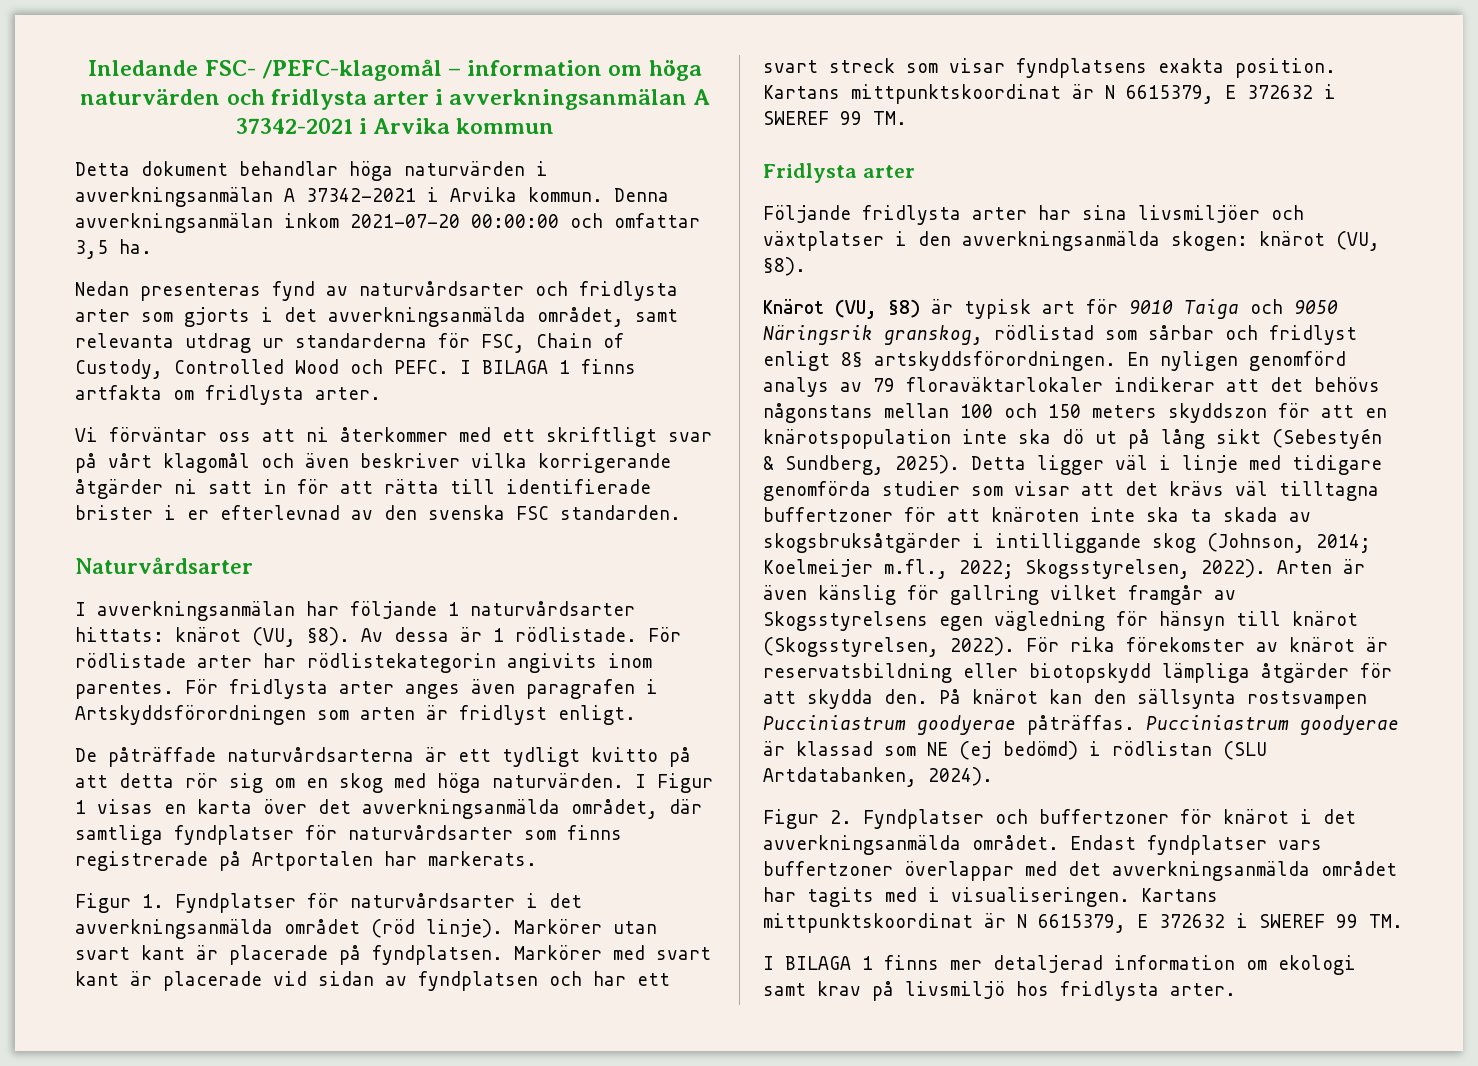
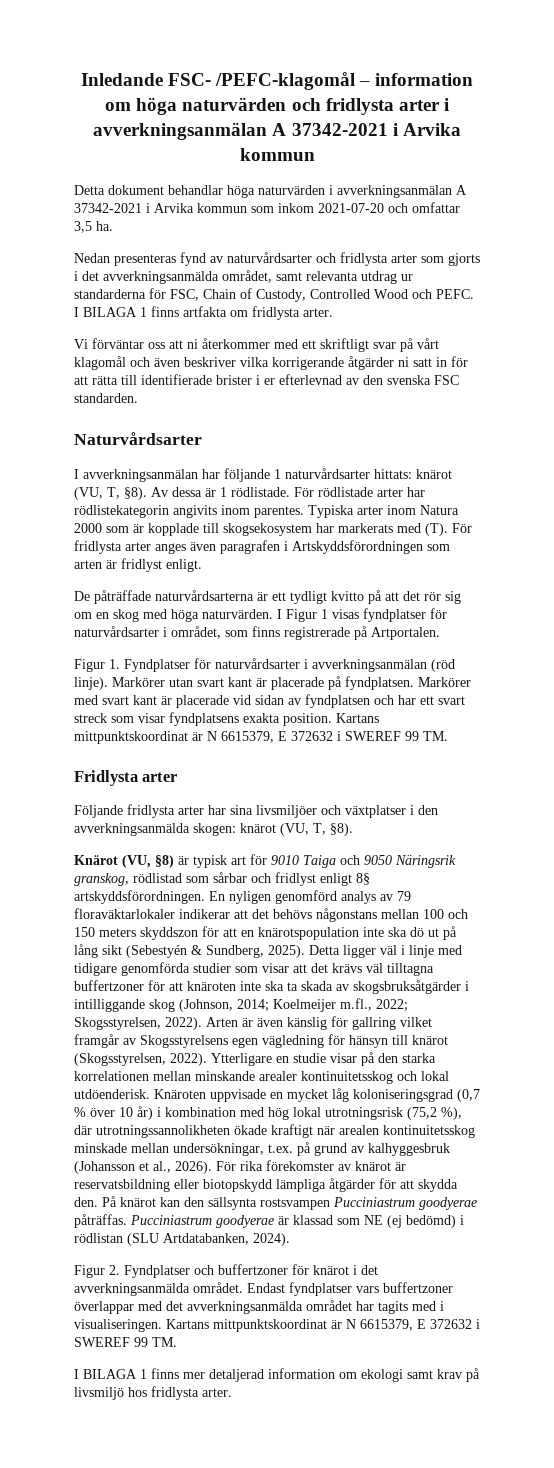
- Detta dokument behandlar höga naturvärden i avverkningsanmälan A 37342-2021 i Arvika kommun. Denna avverkningsanmälan inkom 2021-07-20 00:00:00 och omfattar 3,5 ha.
+ Detta dokument behandlar höga naturvärden i avverkningsanmälan A 37342-2021 i Arvika kommun som inkom 2021-07-20 och omfattar 3,5 ha.
- I avverkningsanmälan har följande 1 naturvårdsarter hittats: knärot (VU, §8).
+ I avverkningsanmälan har följande 1 naturvårdsarter hittats: knärot (VU, T, §8).
- För fridlysta arter anges även paragrafen i Artskyddsförordningen som arten är fridlyst enligt.
+ Typiska arter inom Natura 2000 som är kopplade till skogsekosystem har markerats med (T). För fridlysta arter anges även paragrafen i Artskyddsförordningen som arten är fridlyst enligt.
- De påträffade naturvårdsarterna är ett tydligt kvitto på att detta rör sig om en skog med höga naturvärden.
+ De påträffade naturvårdsarterna är ett tydligt kvitto på att det rör sig om en skog med höga naturvärden.
- I Figur 1 visas en karta över det avverkningsanmälda området, där samtliga fyndplatser för naturvårdsarter som finns registrerade på Artportalen har markerats.
+ I Figur 1 visas fyndplatser för naturvårdsarter i området, som finns registrerade på Artportalen.
- Figur 1. Fyndplatser för naturvårdsarter i det avverkningsanmälda området (röd linje).
+ Figur 1. Fyndplatser för naturvårdsarter i avverkningsanmälan (röd linje).
- Följande fridlysta arter har sina livsmiljöer och växtplatser i den avverkningsanmälda skogen: knärot (VU, §8).
+ Följande fridlysta arter har sina livsmiljöer och växtplatser i den avverkningsanmälda skogen: knärot (VU, T, §8).
+ Ytterligare en studie visar på den starka korrelationen mellan minskande arealer kontinuitetsskog och lokal utdöenderisk. Knäroten uppvisade en mycket låg koloniseringsgrad (0,7 % över 10 år) i kombination med hög lokal utrotningsrisk (75,2 %), där utrotningssannolikheten ökade kraftigt när arealen kontinuitetsskog minskade mellan undersökningar, t.ex. på grund av kalhyggesbruk (Johansson et al., 2026).

